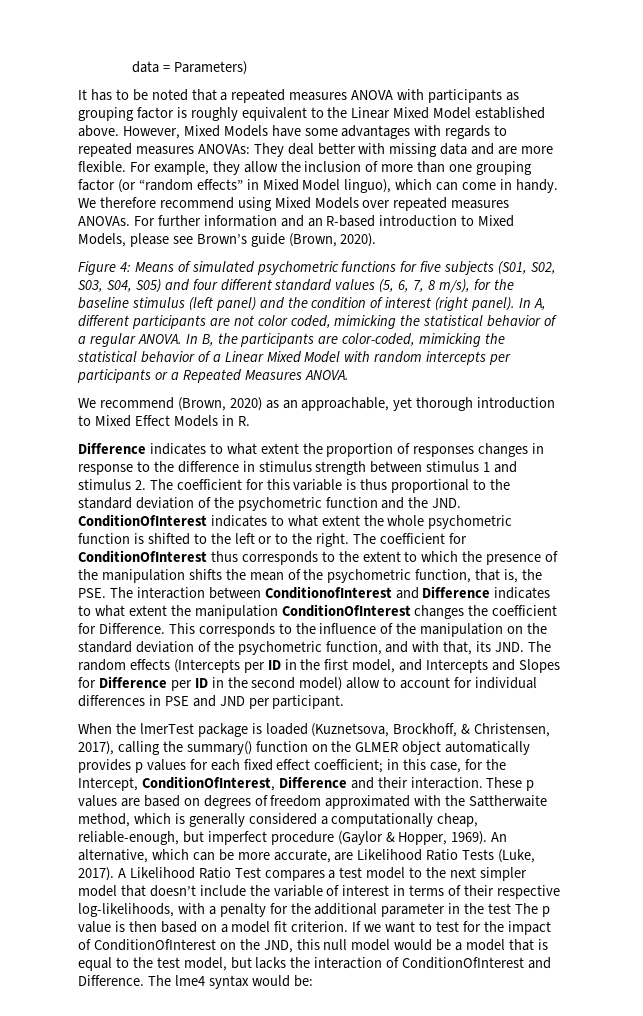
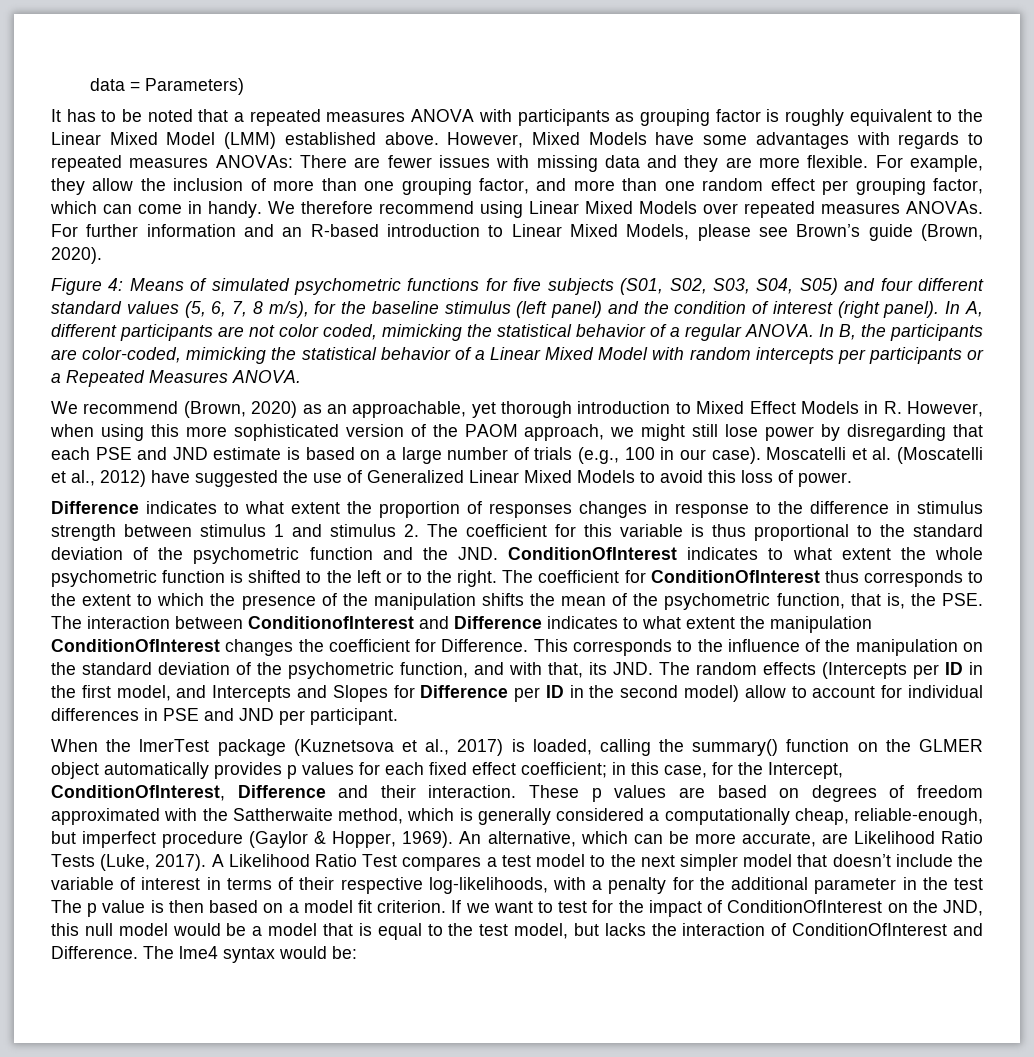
- It has to be noted that a repeated measures ANOVA with participants as grouping factor is roughly equivalent to the Linear Mixed Model established above.
+ It has to be noted that a repeated measures ANOVA with participants as grouping factor is roughly equivalent to the Linear Mixed Model (LMM) established above.
- However, Mixed Models have some advantages with regards to repeated measures ANOVAs: They deal better with missing data and are more flexible.
+ However, Mixed Models have some advantages with regards to repeated measures ANOVAs: There are fewer issues with missing data and they are more flexible.
- For example, they allow the inclusion of more than one grouping factor (or “random effects” in Mixed Model linguo), which can come in handy.
+ For example, they allow the inclusion of more than one grouping factor, and more than one random effect per grouping factor, which can come in handy.
- We therefore recommend using Mixed Models over repeated measures ANOVAs.
+ We therefore recommend using Linear Mixed Models over repeated measures ANOVAs.
- For further information and an R-based introduction to Mixed Models, please see Brown’s guide (Brown, 2020).
+ For further information and an R-based introduction to Linear Mixed Models, please see Brown’s guide (Brown, 2020).
- We recommend (Brown, 2020) as an approachable, yet thorough introduction to Mixed Effect Models in R.
+ We recommend (Brown, 2020) as an approachable, yet thorough introduction to Mixed Effect Models in R. However, when using this more sophisticated version of the PAOM approach, we might still lose power by disregarding that each PSE and JND estimate is based on a large number of trials (e.g., 100 in our case). Moscatelli et al. (Moscatelli et al., 2012) have suggested the use of Generalized Linear Mixed Models to avoid this loss of power.
- When the lmerTest package is loaded (Kuznetsova, Brockhoff, & Christensen, 2017), calling the summary() function on the GLMER object automatically provides p values for each fixed effect coefficient; in this case, for the Intercept, ConditionOfInterest, Difference and their interaction.
+ When the lmerTest package (Kuznetsova et al., 2017) is loaded, calling the summary() function on the GLMER object automatically provides p values for each fixed effect coefficient; in this case, for the Intercept, ConditionOfInterest, Difference and their interaction.

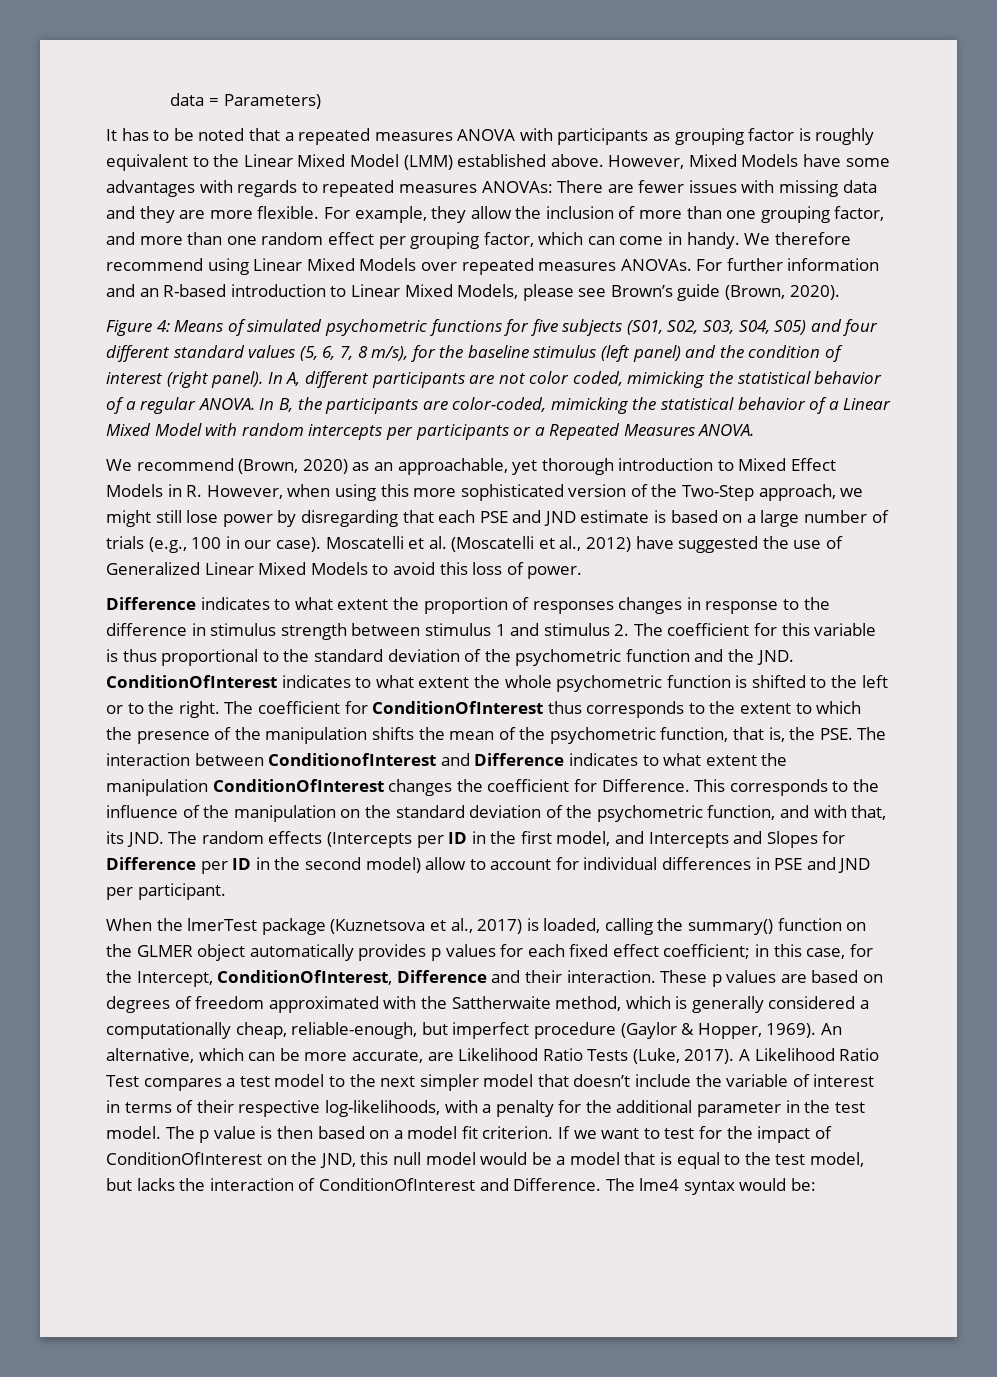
- We recommend (Brown, 2020) as an approachable, yet thorough introduction to Mixed Effect Models in R. However, when using this more sophisticated version of the PAOM approach, we might still lose power by disregarding that each PSE and JND estimate is based on a large number of trials (e.g., 100 in our case).
+ We recommend (Brown, 2020) as an approachable, yet thorough introduction to Mixed Effect Models in R. However, when using this more sophisticated version of the Two-Step approach, we might still lose power by disregarding that each PSE and JND estimate is based on a large number of trials (e.g., 100 in our case).
- A Likelihood Ratio Test compares a test model to the next simpler model that doesn’t include the variable of interest in terms of their respective log-likelihoods, with a penalty for the additional parameter in the test The p value is then based on a model fit criterion.
+ A Likelihood Ratio Test compares a test model to the next simpler model that doesn’t include the variable of interest in terms of their respective log-likelihoods, with a penalty for the additional parameter in the test model. The p value is then based on a model fit criterion.

